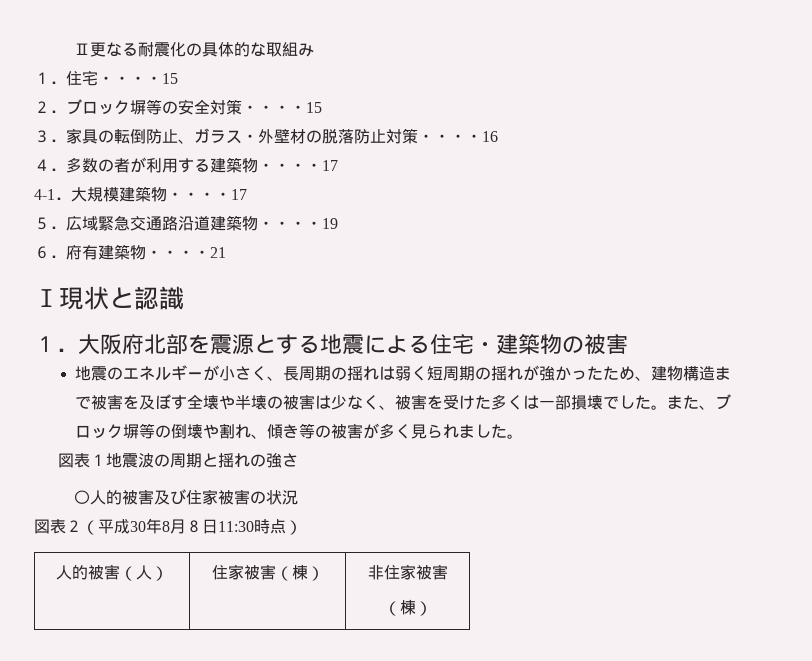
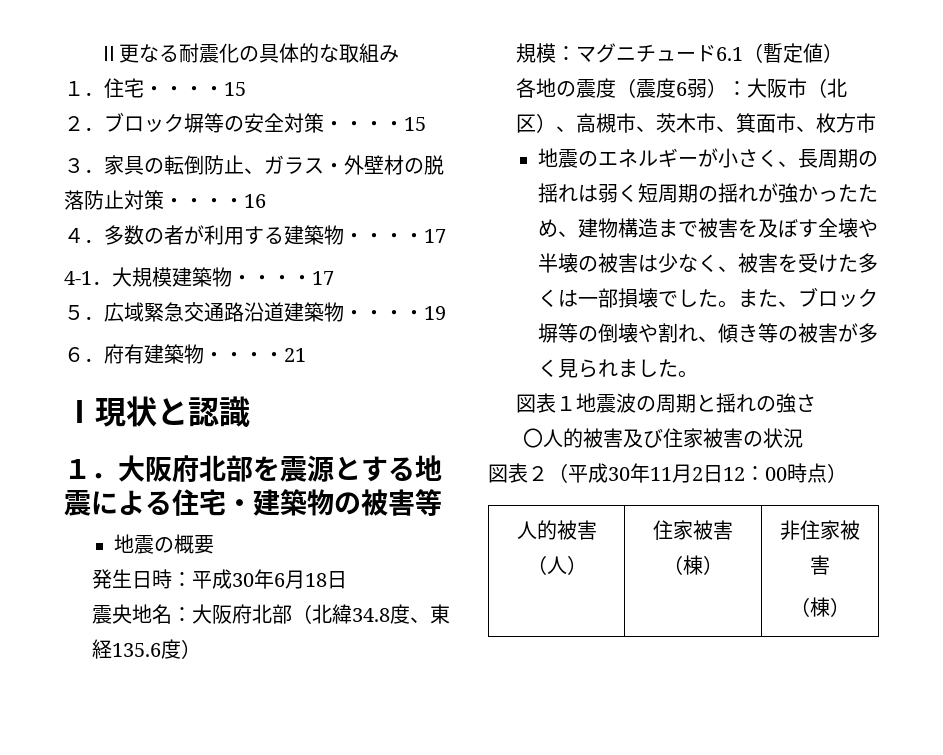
- １．大阪府北部を震源とする地震による住宅・建築物の被害
+ １．大阪府北部を震源とする地震による住宅・建築物の被害等
+ 地震の概要
+ 発生日時：平成30年6月18日
+ 震央地名：大阪府北部（北緯34.8度、東経135.6度）
+ 規模：マグニチュード6.1（暫定値）
+ 各地の震度（震度6弱）：大阪市（北区）、高槻市、茨木市、箕面市、枚方市
- 図表２（平成30年8月８日11:30時点）
+ 図表２（平成30年11月2日12：00時点）

